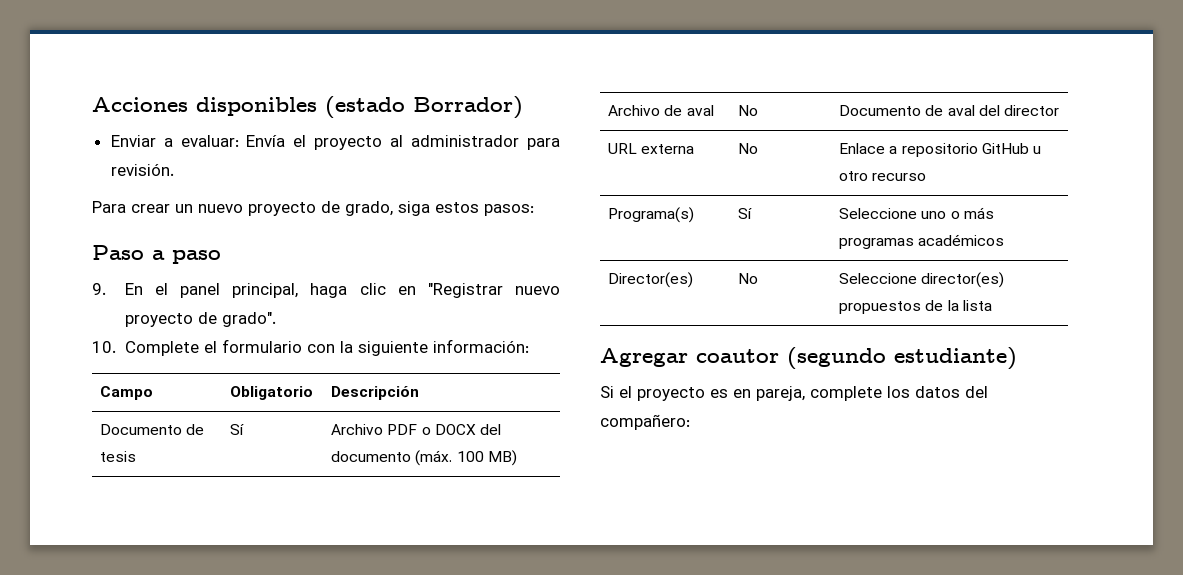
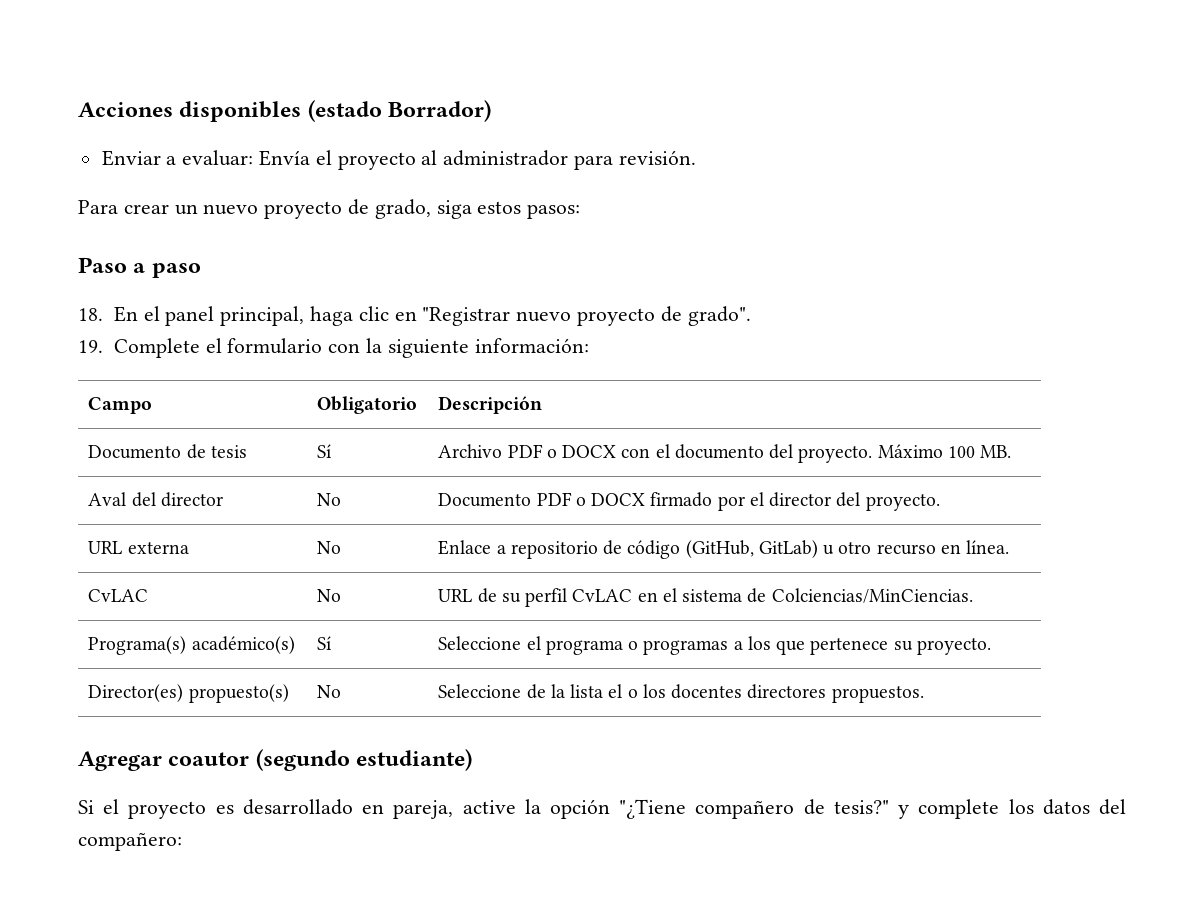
- 9. En el panel principal, haga clic en "Registrar nuevo proyecto de grado".
+ 18. En el panel principal, haga clic en "Registrar nuevo proyecto de grado".
- 10. Complete el formulario con la siguiente información:
+ 19. Complete el formulario con la siguiente información:
- Documento de tesis | Sí | Archivo PDF o DOCX del documento (máx. 100 MB)
- Archivo de aval | No | Documento de aval del director
+ Documento de tesis | Sí | Archivo PDF o DOCX con el documento del proyecto. Máximo 100 MB.
+ Aval del director | No | Documento PDF o DOCX firmado por el director del proyecto.
- URL externa | No | Enlace a repositorio GitHub u otro recurso
+ URL externa | No | Enlace a repositorio de código (GitHub, GitLab) u otro recurso en línea.
+ CvLAC | No | URL de su perfil CvLAC en el sistema de Colciencias/MinCiencias.
- Programa(s) | Sí | Seleccione uno o más programas académicos
+ Programa(s) académico(s) | Sí | Seleccione el programa o programas a los que pertenece su proyecto.
- Director(es) | No | Seleccione director(es) propuestos de la lista
+ Director(es) propuesto(s) | No | Seleccione de la lista el o los docentes directores propuestos.
- Si el proyecto es en pareja, complete los datos del compañero:
+ Si el proyecto es desarrollado en pareja, active la opción "¿Tiene compañero de tesis?" y complete los datos del compañero:

